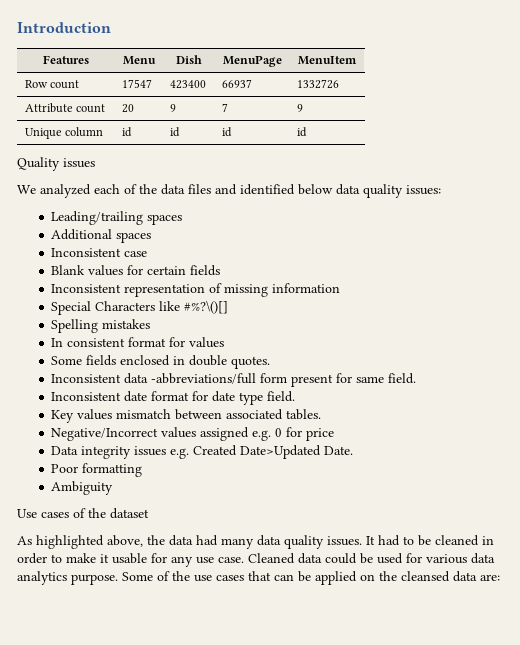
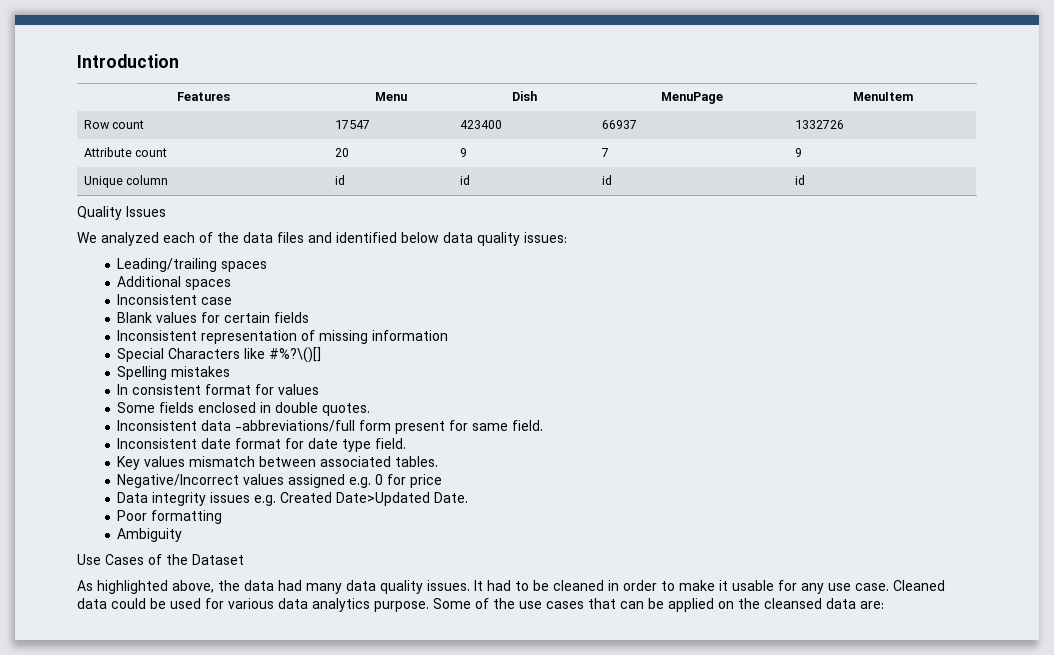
- Quality issues
+ Quality Issues
- Use cases of the dataset
+ Use Cases of the Dataset

